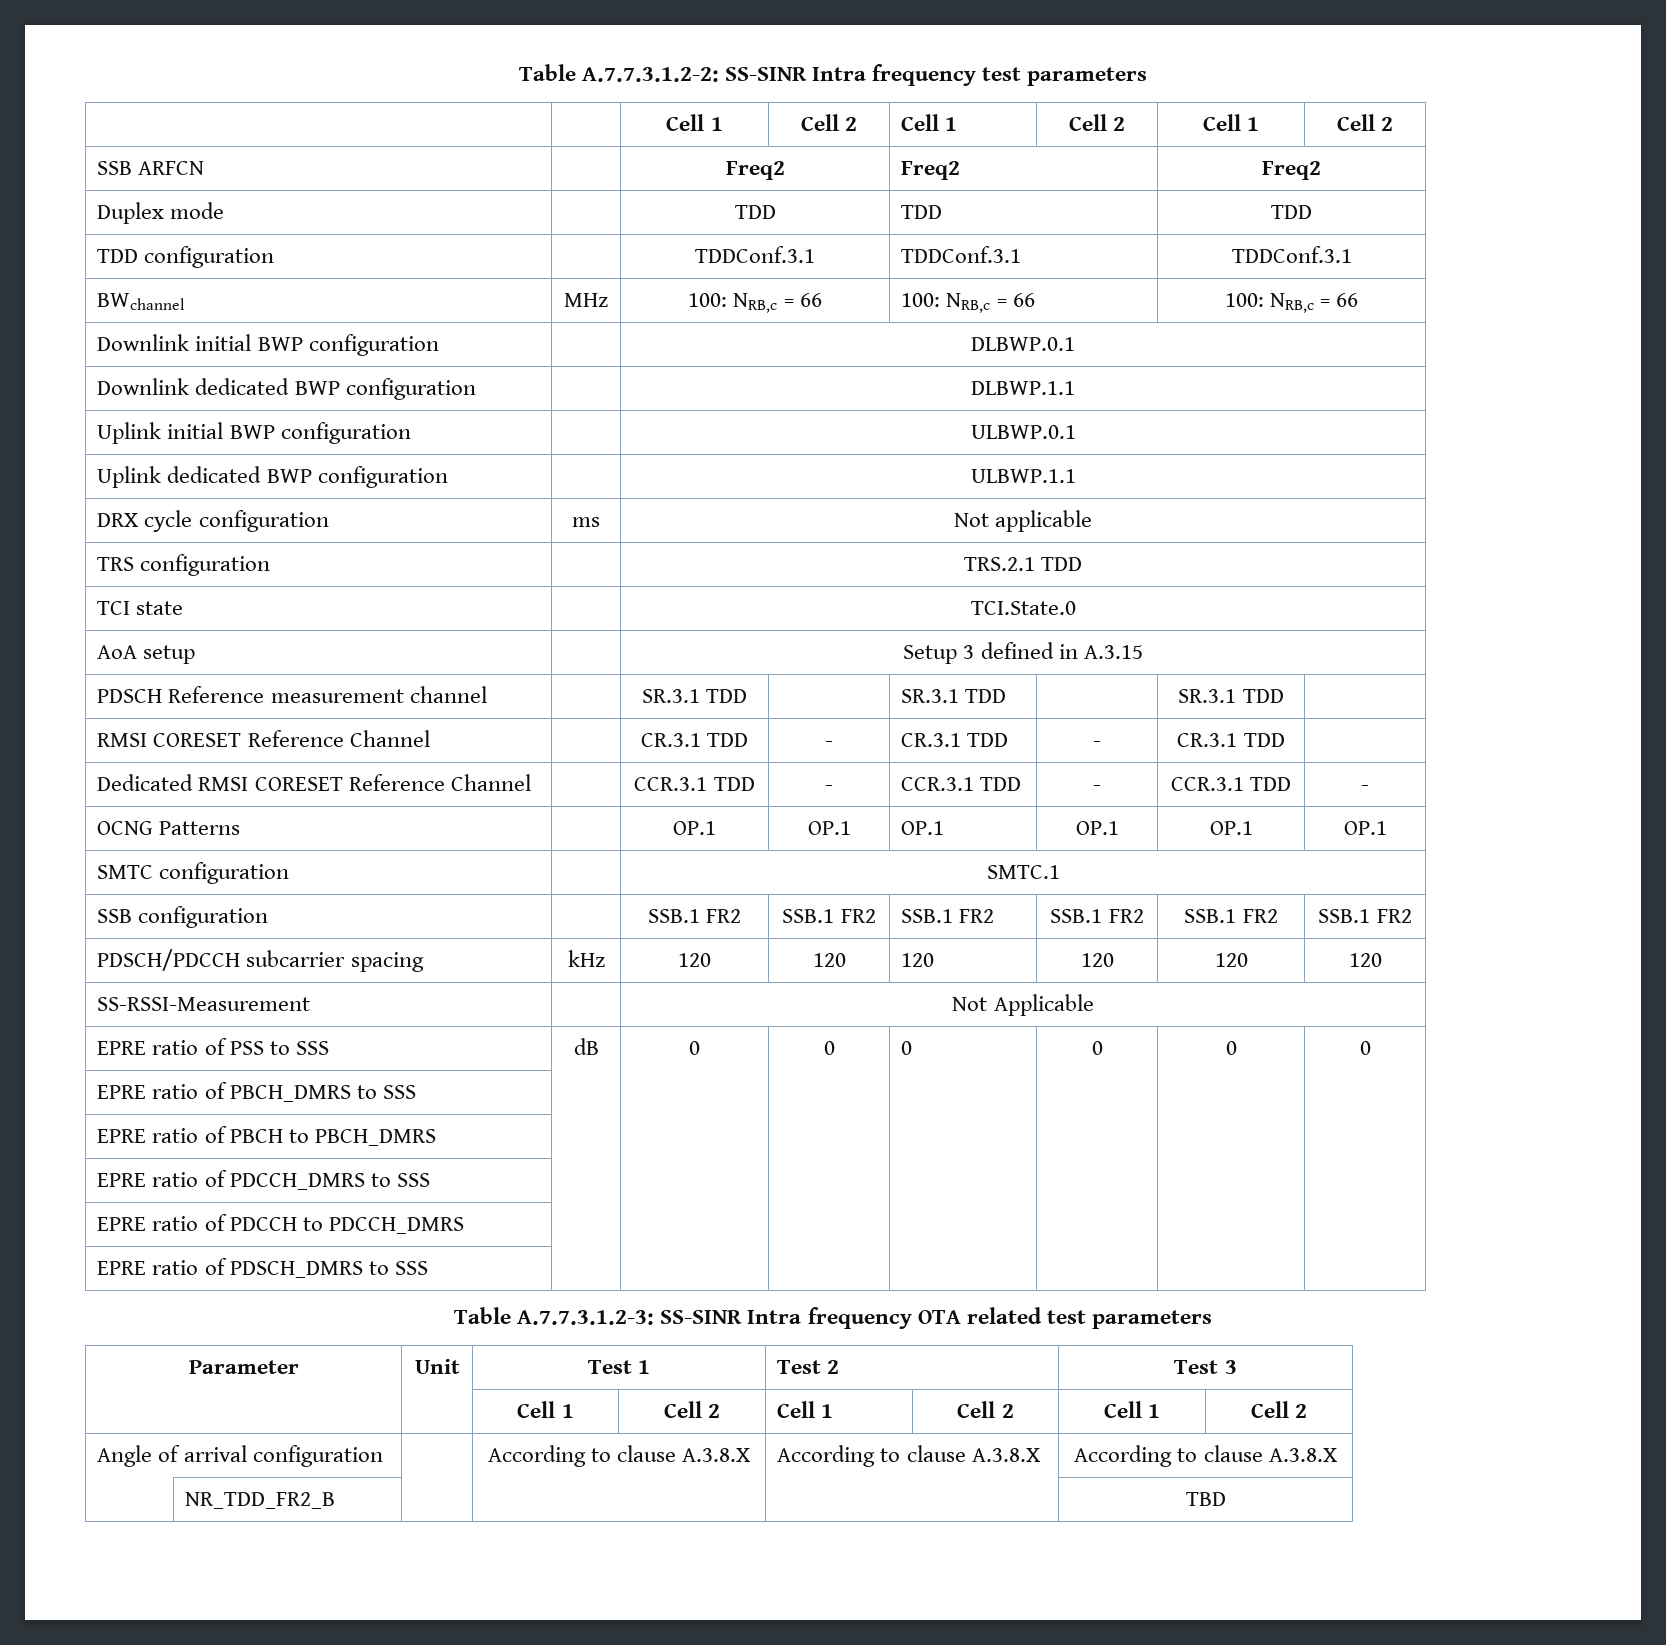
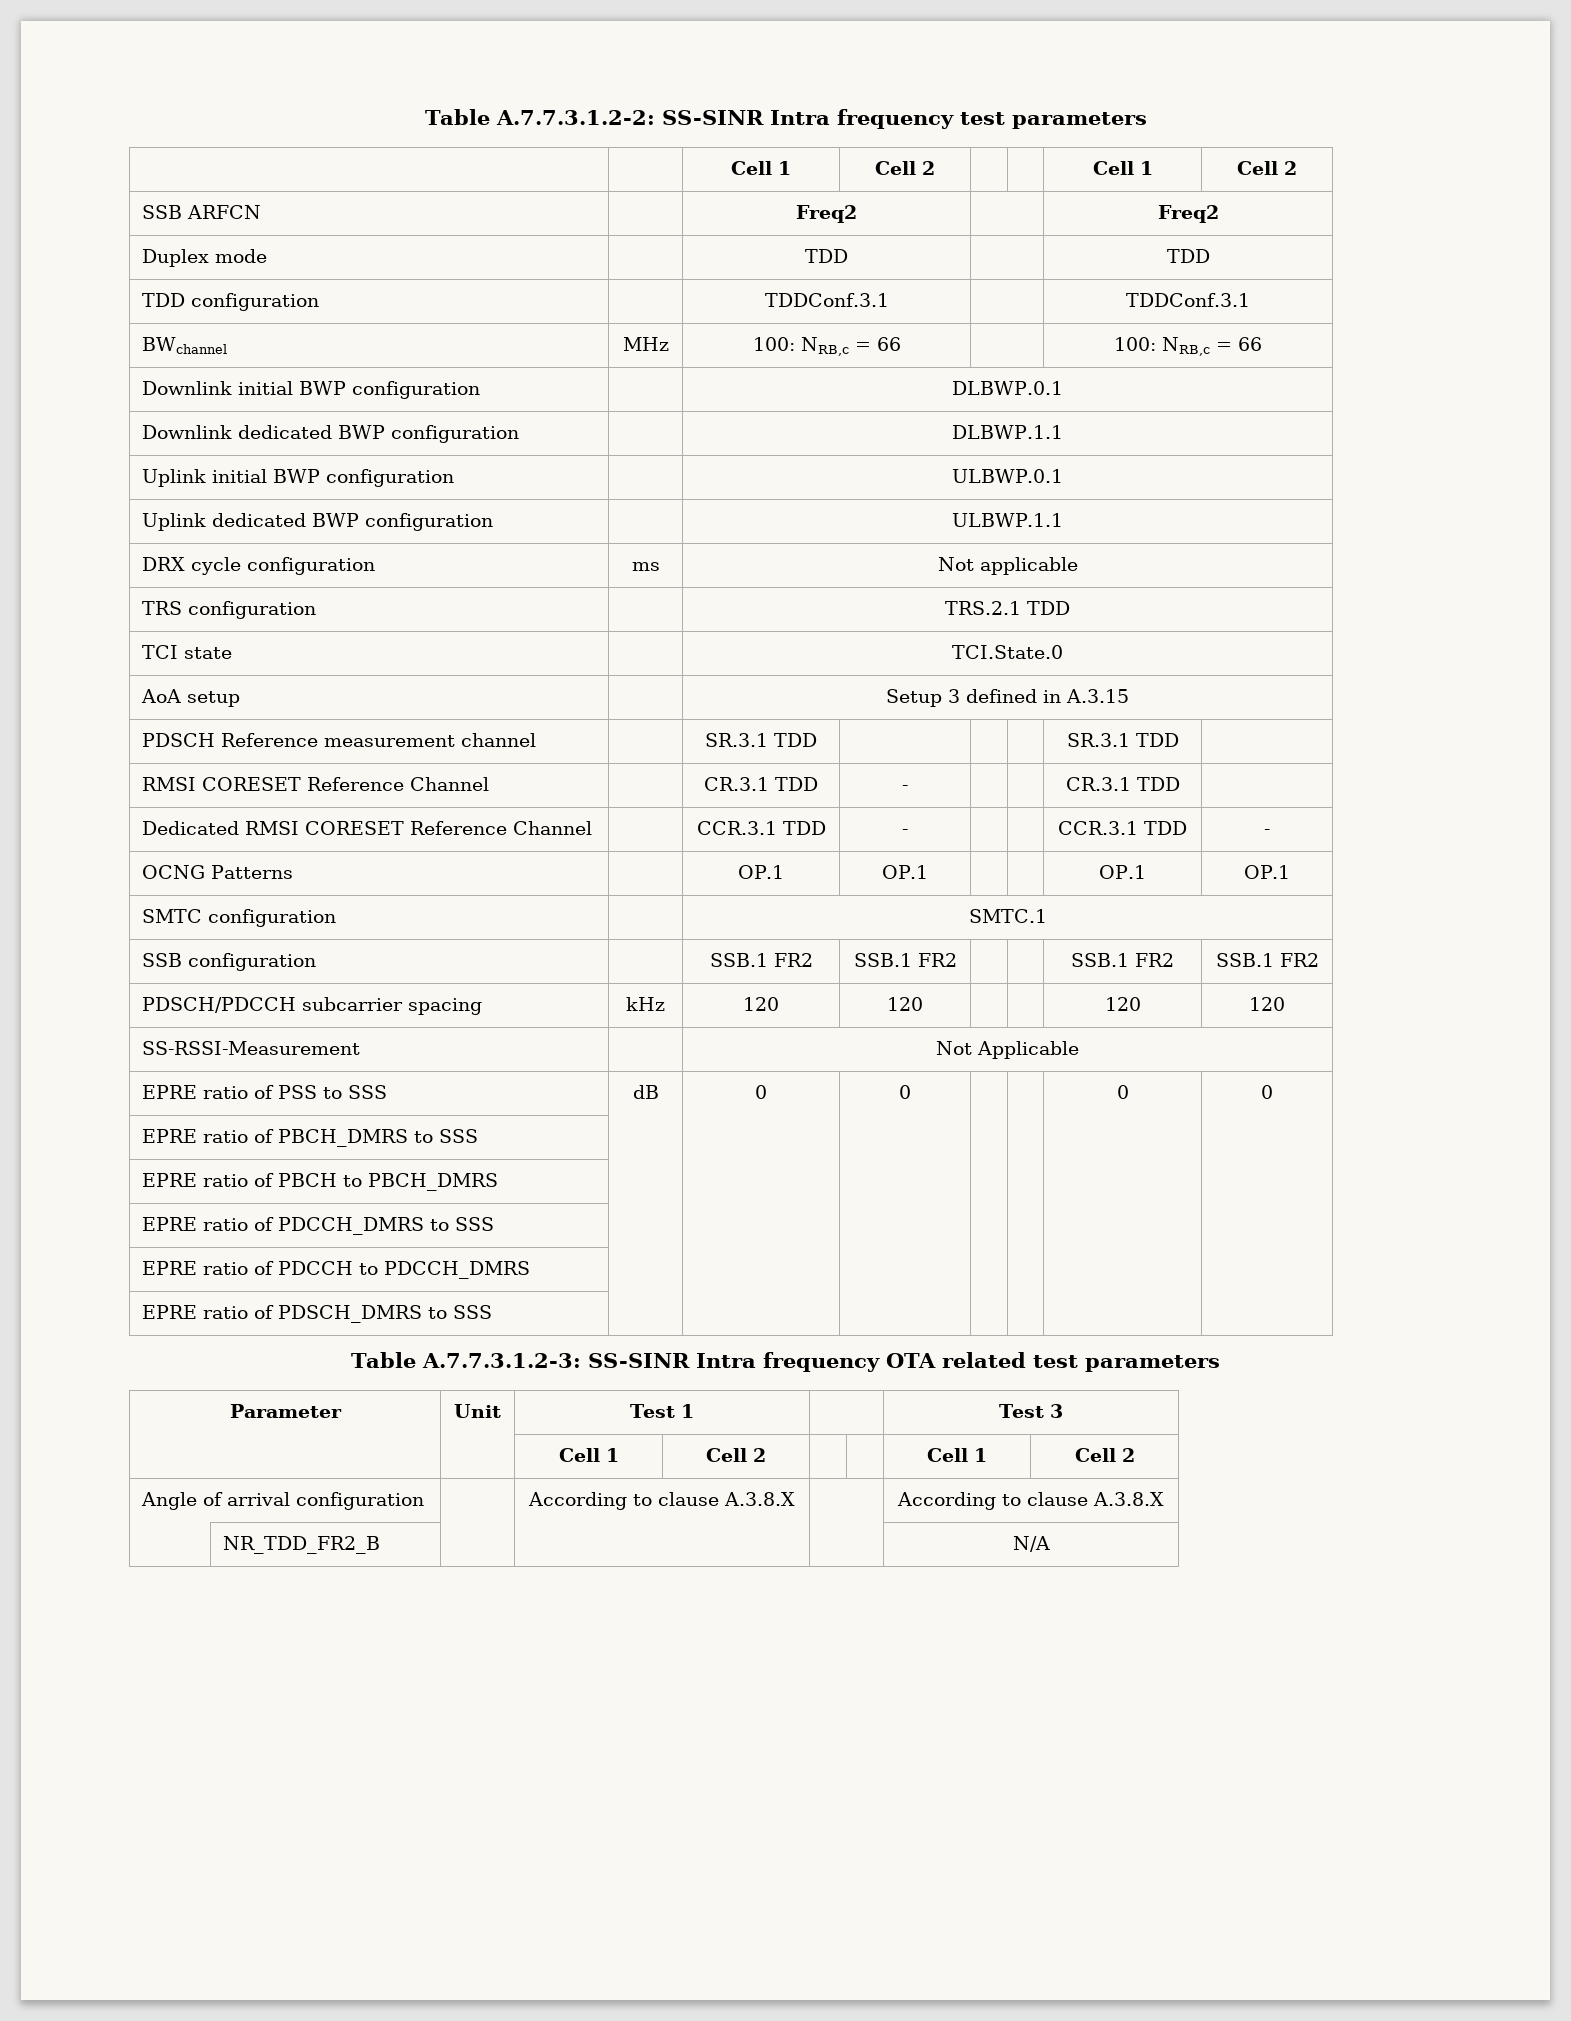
  Table A.7.7.3.1.2-2: SS-SINR Intra frequency test parameters
- | | Cell 1 | Cell 2 | Cell 1 | Cell 2 | Cell 1 | Cell 2
+ | | Cell 1 | Cell 2 | | | Cell 1 | Cell 2
- SSB ARFCN | | Freq2 | Freq2 | Freq2
+ SSB ARFCN | | Freq2 | | Freq2
- Duplex mode | | TDD | TDD | TDD
+ Duplex mode | | TDD | | TDD
- TDD configuration | | TDDConf.3.1 | TDDConf.3.1 | TDDConf.3.1
+ TDD configuration | | TDDConf.3.1 | | TDDConf.3.1
- BWchannel | MHz | 100: NRB,c = 66 | 100: NRB,c = 66 | 100: NRB,c = 66
+ BWchannel | MHz | 100: NRB,c = 66 | | 100: NRB,c = 66
- PDSCH Reference measurement channel | | SR.3.1 TDD | | SR.3.1 TDD | | SR.3.1 TDD |
+ PDSCH Reference measurement channel | | SR.3.1 TDD | | | | SR.3.1 TDD |
- RMSI CORESET Reference Channel | | CR.3.1 TDD | - | CR.3.1 TDD | - | CR.3.1 TDD |
+ RMSI CORESET Reference Channel | | CR.3.1 TDD | - | | | CR.3.1 TDD |
- Dedicated RMSI CORESET Reference Channel | | CCR.3.1 TDD | - | CCR.3.1 TDD | - | CCR.3.1 TDD | -
+ Dedicated RMSI CORESET Reference Channel | | CCR.3.1 TDD | - | | | CCR.3.1 TDD | -
- OCNG Patterns | | OP.1 | OP.1 | OP.1 | OP.1 | OP.1 | OP.1
+ OCNG Patterns | | OP.1 | OP.1 | | | OP.1 | OP.1
- SSB configuration | | SSB.1 FR2 | SSB.1 FR2 | SSB.1 FR2 | SSB.1 FR2 | SSB.1 FR2 | SSB.1 FR2
+ SSB configuration | | SSB.1 FR2 | SSB.1 FR2 | | | SSB.1 FR2 | SSB.1 FR2
- PDSCH/PDCCH subcarrier spacing | kHz | 120 | 120 | 120 | 120 | 120 | 120
+ PDSCH/PDCCH subcarrier spacing | kHz | 120 | 120 | | | 120 | 120
- EPRE ratio of PSS to SSS | dB | 0 | 0 | 0 | 0 | 0 | 0
+ EPRE ratio of PSS to SSS | dB | 0 | 0 | | | 0 | 0
- Parameter | Unit | Test 1 | Test 2 | Test 3
- | | Cell 1 | Cell 2 | Cell 1 | Cell 2 | Cell 1 | Cell 2
+ Parameter | Unit | Test 1 | | Test 3
+ | | Cell 1 | Cell 2 | | | Cell 1 | Cell 2
- Angle of arrival configuration | | According to clause A.3.8.X | According to clause A.3.8.X | According to clause A.3.8.X
+ Angle of arrival configuration | | According to clause A.3.8.X | | According to clause A.3.8.X
- | NR_TDD_FR2_B | | | | TBD
+ | NR_TDD_FR2_B | | | | N/A

